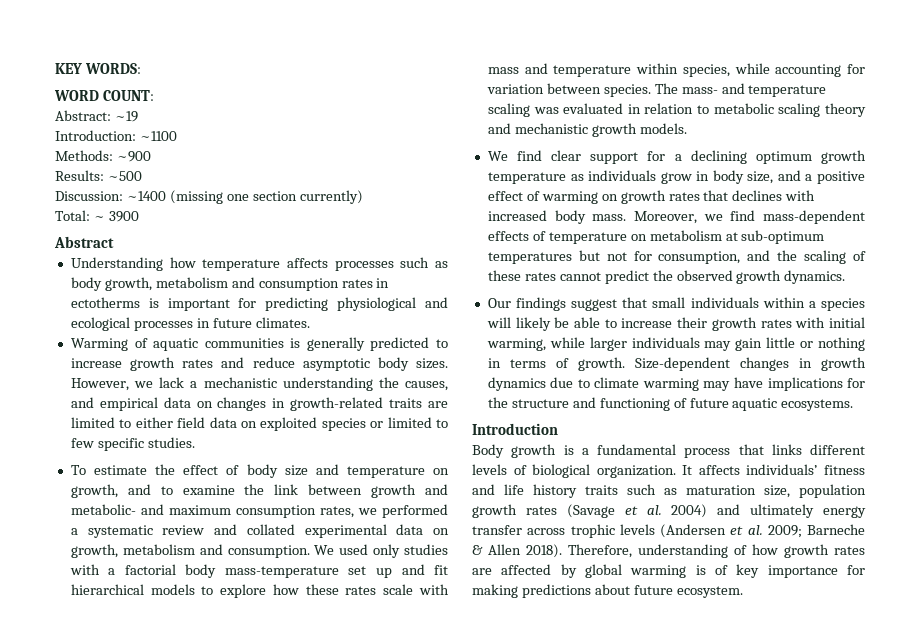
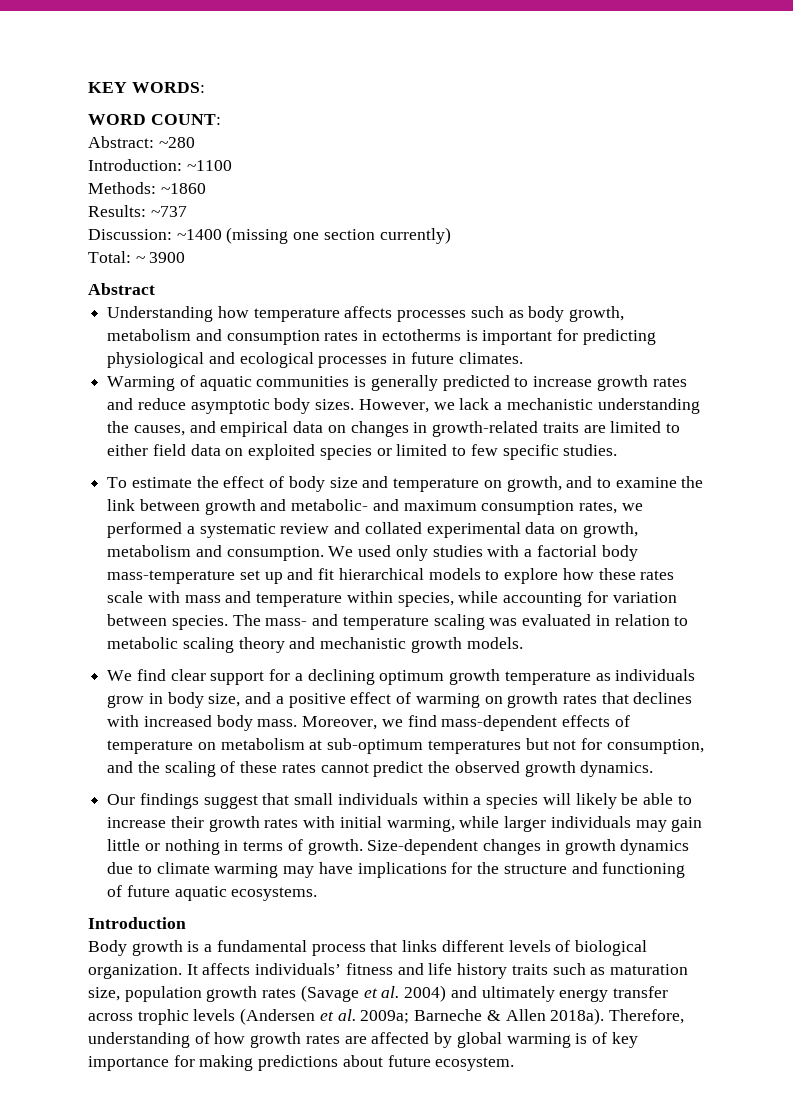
- Abstract: ~19
+ Abstract: ~280
- Methods: ~900
+ Methods: ~1860
- Results: ~500
+ Results: ~737
- It affects individuals’ fitness and life history traits such as maturation size, population growth rates (Savage et al. 2004) and ultimately energy transfer across trophic levels (Andersen et al. 2009; Barneche & Allen 2018).
+ It affects individuals’ fitness and life history traits such as maturation size, population growth rates (Savage et al. 2004) and ultimately energy transfer across trophic levels (Andersen et al. 2009a; Barneche & Allen 2018a).

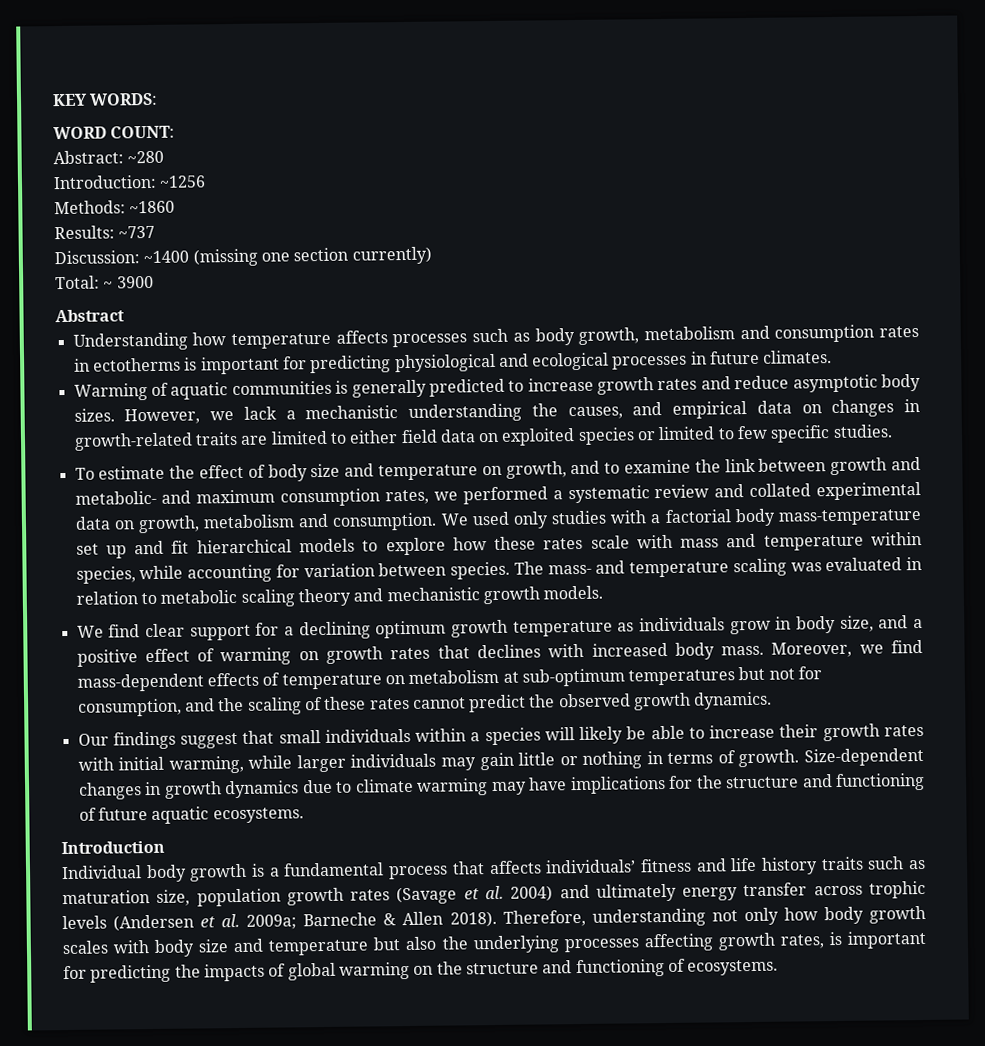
- Introduction: ~1100
+ Introduction: ~1256
- Body growth is a fundamental process that links different levels of biological organization. It affects individuals’ fitness and life history traits such as maturation size, population growth rates (Savage et al. 2004) and ultimately energy transfer across trophic levels (Andersen et al. 2009a; Barneche & Allen 2018a).
+ Individual body growth is a fundamental process that affects individuals’ fitness and life history traits such as maturation size, population growth rates (Savage et al. 2004) and ultimately energy transfer across trophic levels (Andersen et al. 2009a; Barneche & Allen 2018).
- Therefore, understanding of how growth rates are affected by global warming is of key importance for making predictions about future ecosystem.
+ Therefore, understanding not only how body growth scales with body size and temperature but also the underlying processes affecting growth rates, is important for predicting the impacts of global warming on the structure and functioning of ecosystems.

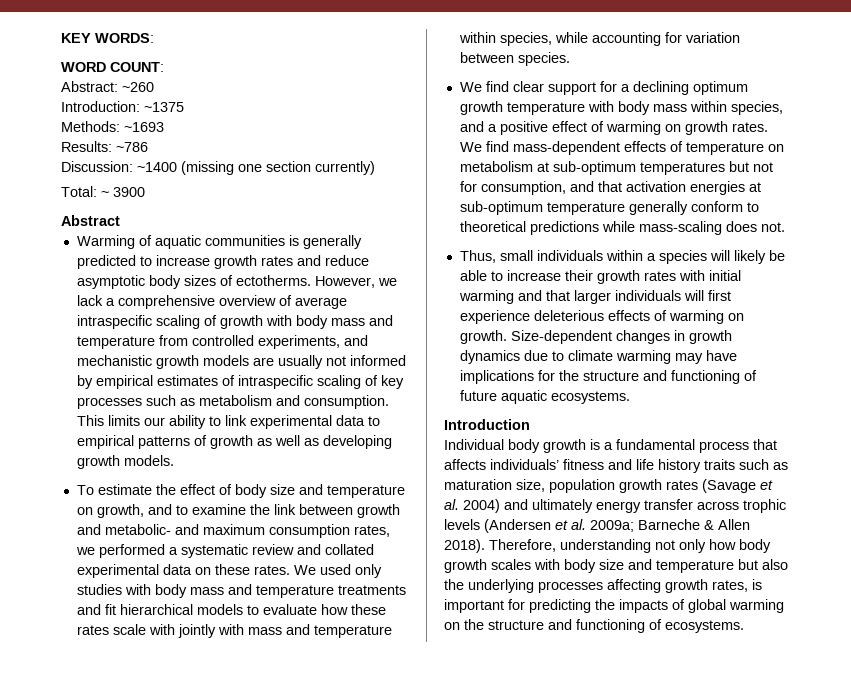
- Abstract: ~280
+ Abstract: ~260
- Introduction: ~1256
+ Introduction: ~1375
- Methods: ~1860
+ Methods: ~1693
- Results: ~737
+ Results: ~786
- Understanding how temperature affects processes such as body growth, metabolism and consumption rates in ectotherms is important for predicting physiological and ecological processes in future climates.
- Warming of aquatic communities is generally predicted to increase growth rates and reduce asymptotic body sizes.
+ Warming of aquatic communities is generally predicted to increase growth rates and reduce asymptotic body sizes of ectotherms.
- However, we lack a mechanistic understanding the causes, and empirical data on changes in growth-related traits are limited to either field data on exploited species or limited to few specific studies.
+ However, we lack a comprehensive overview of average intraspecific scaling of growth with body mass and temperature from controlled experiments, and mechanistic growth models are usually not informed by empirical estimates of intraspecific scaling of key processes such as metabolism and consumption. This limits our ability to link experimental data to empirical patterns of growth as well as developing growth models.
- To estimate the effect of body size and temperature on growth, and to examine the link between growth and metabolic- and maximum consumption rates, we performed a systematic review and collated experimental data on growth, metabolism and consumption.
+ To estimate the effect of body size and temperature on growth, and to examine the link between growth and metabolic- and maximum consumption rates, we performed a systematic review and collated experimental data on these rates.
- We used only studies with a factorial body mass-temperature set up and fit hierarchical models to explore how these rates scale with mass and temperature within species, while accounting for variation between species. The mass- and temperature scaling was evaluated in relation to metabolic scaling theory and mechanistic growth models.
+ We used only studies with body mass and temperature treatments and fit hierarchical models to evaluate how these rates scale with jointly with mass and temperature within species, while accounting for variation between species.
- We find clear support for a declining optimum growth temperature as individuals grow in body size, and a positive effect of warming on growth rates that declines with increased body mass. Moreover, we find mass-dependent effects of temperature on metabolism at sub-optimum temperatures but not for consumption, and the scaling of these rates cannot predict the observed growth dynamics.
- Our findings suggest that small individuals within a species will likely be able to increase their growth rates with initial warming, while larger individuals may gain little or nothing in terms of growth.
+ We find clear support for a declining optimum growth temperature with body mass within species, and a positive effect of warming on growth rates. We find mass-dependent effects of temperature on metabolism at sub-optimum temperatures but not for consumption, and that activation energies at sub-optimum temperature generally conform to theoretical predictions while mass-scaling does not.
+ Thus, small individuals within a species will likely be able to increase their growth rates with initial warming and that larger individuals will first experience deleterious effects of warming on growth.

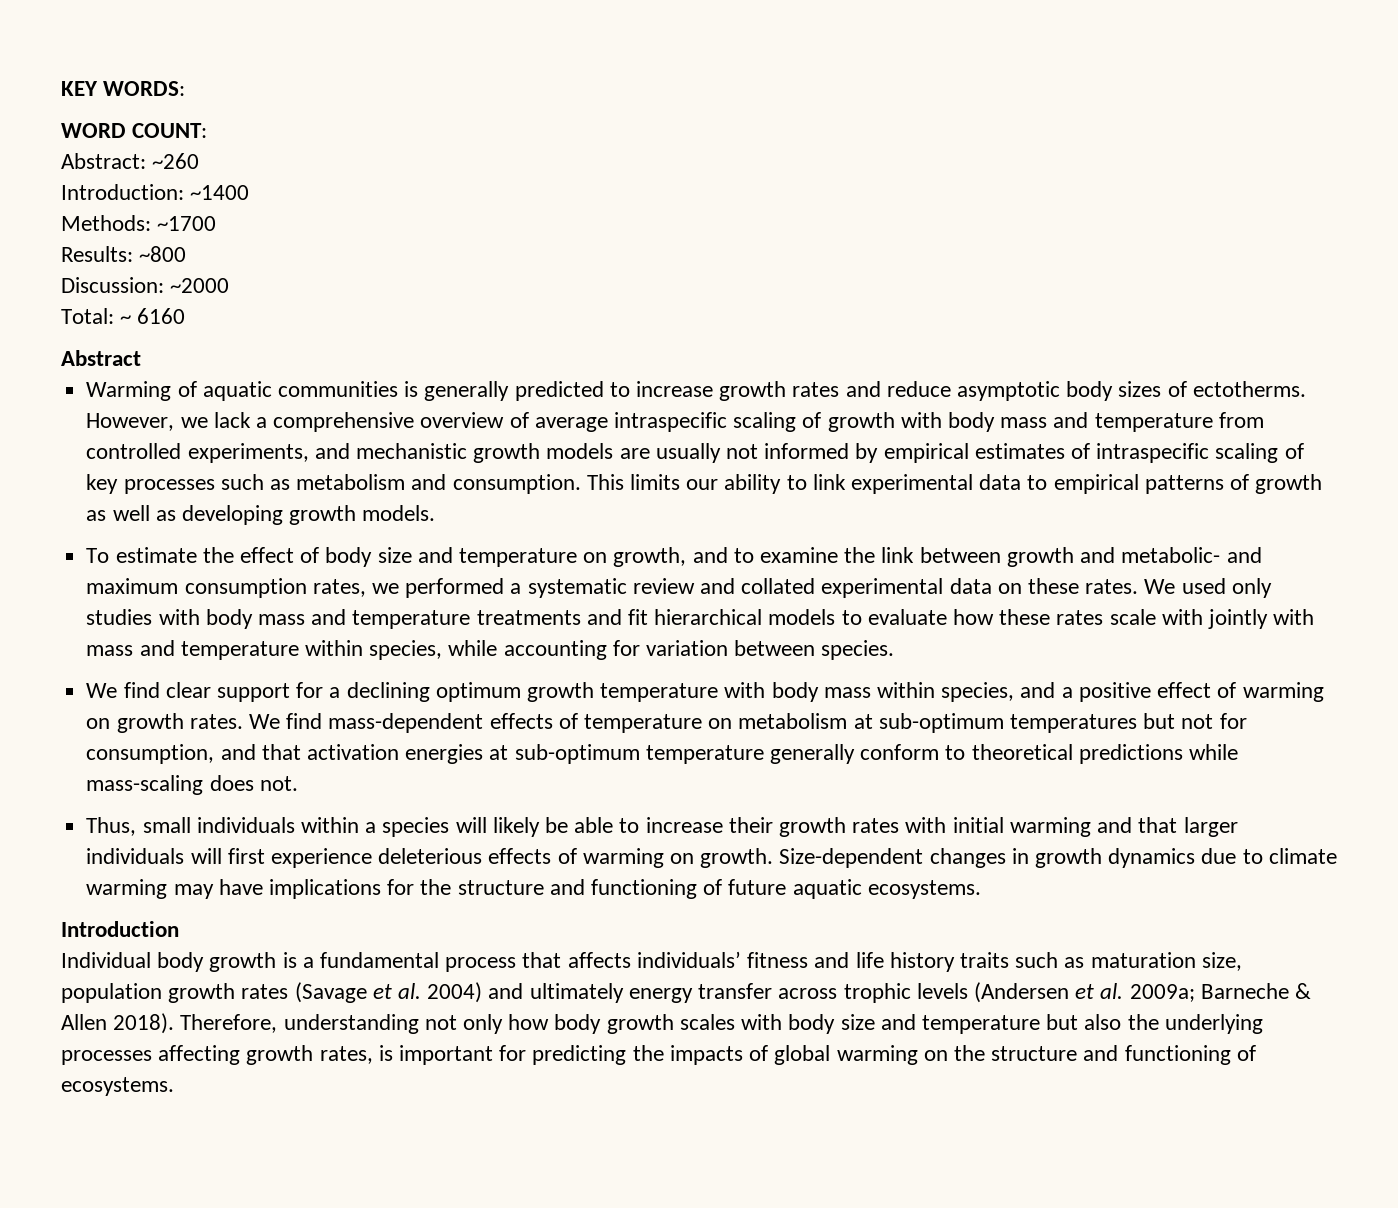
- Introduction: ~1375
+ Introduction: ~1400
- Methods: ~1693
+ Methods: ~1700
- Results: ~786
+ Results: ~800
- Discussion: ~1400 (missing one section currently)
+ Discussion: ~2000
- Total: ~ 3900
+ Total: ~ 6160

